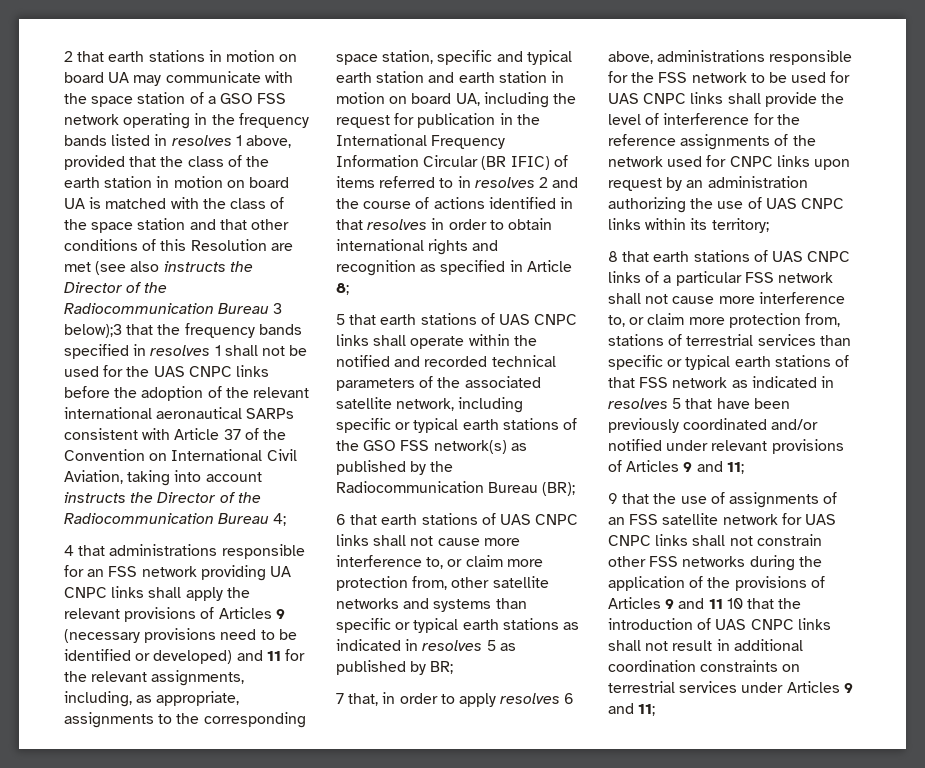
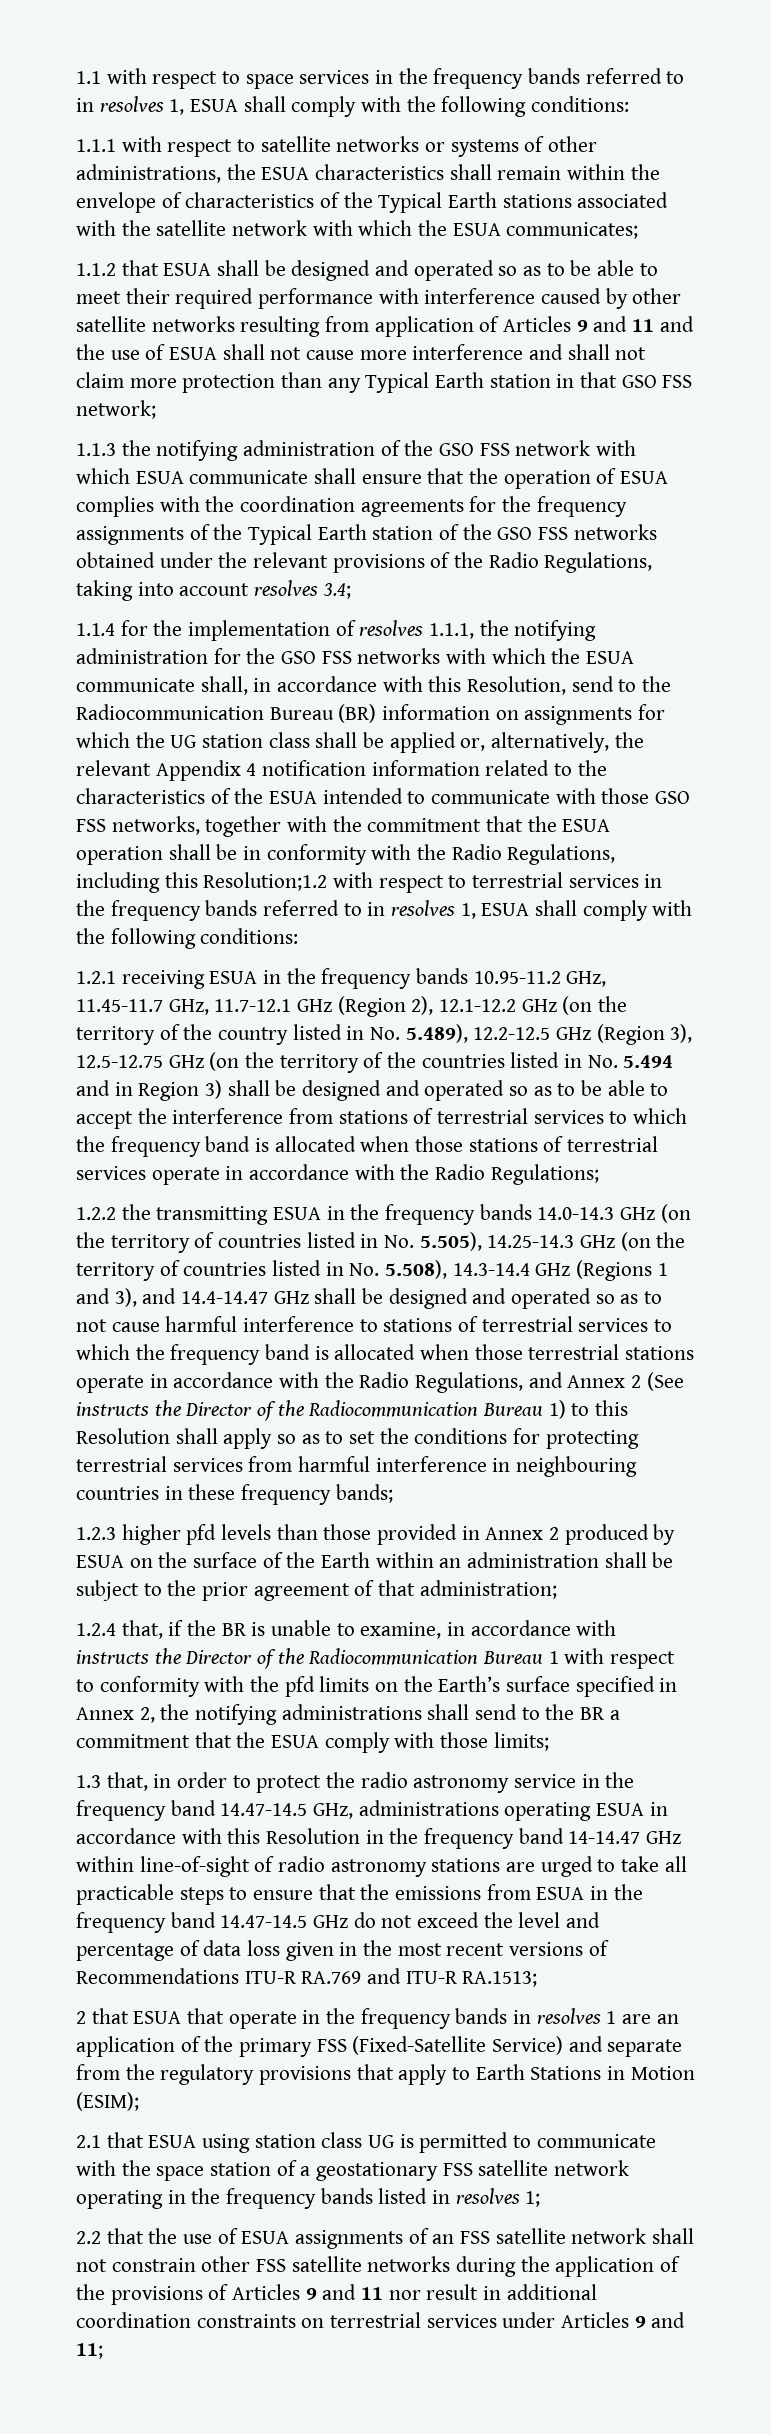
- 2 that earth stations in motion on board UA may communicate with the space station of a GSO FSS network operating in the frequency bands listed in resolves 1 above, provided that the class of the earth station in motion on board UA is matched with the class of the space station and that other conditions of this Resolution are met (see also instructs the Director of the Radiocommunication Bureau 3 below);3 that the frequency bands specified in resolves 1 shall not be used for the UAS CNPC links before the adoption of the relevant international aeronautical SARPs consistent with Article 37 of the Convention on International Civil Aviation, taking into account instructs the Director of the Radiocommunication Bureau 4;
- 4 that administrations responsible for an FSS network providing UA CNPC links shall apply the relevant provisions of Articles 9 (necessary provisions need to be identified or developed) and 11 for the relevant assignments, including, as appropriate, assignments to the corresponding space station, specific and typical earth station and earth station in motion on board UA, including the request for publication in the International Frequency Information Circular (BR IFIC) of items referred to in resolves 2 and the course of actions identified in that resolves in order to obtain international rights and recognition as specified in Article 8;
- 5 that earth stations of UAS CNPC links shall operate within the notified and recorded technical parameters of the associated satellite network, including specific or typical earth stations of the GSO FSS network(s) as published by the Radiocommunication Bureau (BR);
- 6 that earth stations of UAS CNPC links shall not cause more interference to, or claim more protection from, other satellite networks and systems than specific or typical earth stations as indicated in resolves 5 as published by BR;
- 7 that, in order to apply resolves 6 above, administrations responsible for the FSS network to be used for UAS CNPC links shall provide the level of interference for the reference assignments of the network used for CNPC links upon request by an administration authorizing the use of UAS CNPC links within its territory;
- 8 that earth stations of UAS CNPC links of a particular FSS network shall not cause more interference to, or claim more protection from, stations of terrestrial services than specific or typical earth stations of that FSS network as indicated in resolves 5 that have been previously coordinated and/or notified under relevant provisions of Articles 9 and 11;
- 9 that the use of assignments of an FSS satellite network for UAS CNPC links shall not constrain other FSS networks during the application of the provisions of Articles 9 and 11 10 that the introduction of UAS CNPC links shall not result in additional coordination constraints on terrestrial services under Articles 9 and 11;
+ 1.1 with respect to space services in the frequency bands referred to in resolves 1, ESUA shall comply with the following conditions:
+ 1.1.1 with respect to satellite networks or systems of other administrations, the ESUA characteristics shall remain within the envelope of characteristics of the Typical Earth stations associated with the satellite network with which the ESUA communicates;
+ 1.1.2 that ESUA shall be designed and operated so as to be able to meet their required performance with interference caused by other satellite networks resulting from application of Articles 9 and 11 and the use of ESUA shall not cause more interference and shall not claim more protection than any Typical Earth station in that GSO FSS network;
+ 1.1.3 the notifying administration of the GSO FSS network with which ESUA communicate shall ensure that the operation of ESUA complies with the coordination agreements for the frequency assignments of the Typical Earth station of the GSO FSS networks obtained under the relevant provisions of the Radio Regulations, taking into account resolves 3.4;
+ 1.1.4 for the implementation of resolves 1.1.1, the notifying administration for the GSO FSS networks with which the ESUA communicate shall, in accordance with this Resolution, send to the Radiocommunication Bureau (BR) information on assignments for which the UG station class shall be applied or, alternatively, the relevant Appendix 4 notification information related to the characteristics of the ESUA intended to communicate with those GSO FSS networks, together with the commitment that the ESUA operation shall be in conformity with the Radio Regulations, including this Resolution;1.2 with respect to terrestrial services in the frequency bands referred to in resolves 1, ESUA shall comply with the following conditions:
+ 1.2.1 receiving ESUA in the frequency bands 10.95-11.2 GHz, 11.45-11.7 GHz, 11.7-12.1 GHz (Region 2), 12.1-12.2 GHz (on the territory of the country listed in No. 5.489), 12.2-12.5 GHz (Region 3), 12.5-12.75 GHz (on the territory of the countries listed in No. 5.494 and in Region 3) shall be designed and operated so as to be able to accept the interference from stations of terrestrial services to which the frequency band is allocated when those stations of terrestrial services operate in accordance with the Radio Regulations;
+ 1.2.2 the transmitting ESUA in the frequency bands 14.0-14.3 GHz (on the territory of countries listed in No. 5.505), 14.25-14.3 GHz (on the territory of countries listed in No. 5.508), 14.3-14.4 GHz (Regions 1 and 3), and 14.4-14.47 GHz shall be designed and operated so as to not cause harmful interference to stations of terrestrial services to which the frequency band is allocated when those terrestrial stations operate in accordance with the Radio Regulations, and Annex 2 (See instructs the Director of the Radiocommunication Bureau 1) to this Resolution shall apply so as to set the conditions for protecting terrestrial services from harmful interference in neighbouring countries in these frequency bands;
+ 1.2.3 higher pfd levels than those provided in Annex 2 produced by ESUA on the surface of the Earth within an administration shall be subject to the prior agreement of that administration;
+ 1.2.4 that, if the BR is unable to examine, in accordance with instructs the Director of the Radiocommunication Bureau 1 with respect to conformity with the pfd limits on the Earth’s surface specified in Annex 2, the notifying administrations shall send to the BR a commitment that the ESUA comply with those limits;
+ 1.3 that, in order to protect the radio astronomy service in the frequency band 14.47-14.5 GHz, administrations operating ESUA in accordance with this Resolution in the frequency band 14-14.47 GHz within line-of-sight of radio astronomy stations are urged to take all practicable steps to ensure that the emissions from ESUA in the frequency band 14.47-14.5 GHz do not exceed the level and percentage of data loss given in the most recent versions of Recommendations ITU-R RA.769 and ITU-R RA.1513;
+ 2 that ESUA that operate in the frequency bands in resolves 1 are an application of the primary FSS (Fixed-Satellite Service) and separate from the regulatory provisions that apply to Earth Stations in Motion (ESIM);
+ 2.1 that ESUA using station class UG is permitted to communicate with the space station of a geostationary FSS satellite network operating in the frequency bands listed in resolves 1;
+ 2.2 that the use of ESUA assignments of an FSS satellite network shall not constrain other FSS satellite networks during the application of the provisions of Articles 9 and 11 nor result in additional coordination constraints on terrestrial services under Articles 9 and 11;

